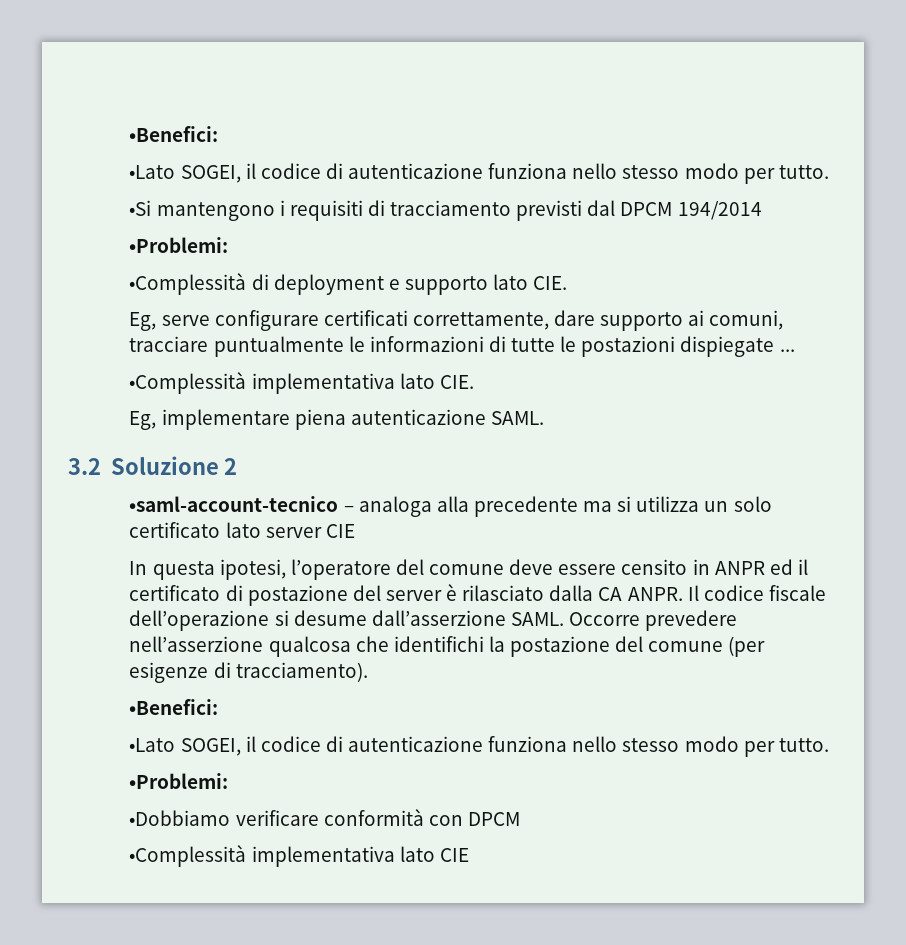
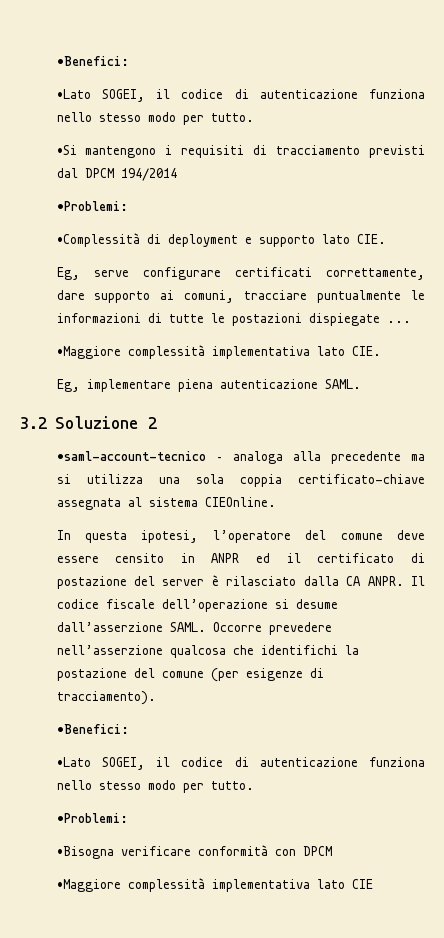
- •Complessità implementativa lato CIE.
+ •Maggiore complessità implementativa lato CIE.
- •saml-account-tecnico – analoga alla precedente ma si utilizza un solo certificato lato server CIE
+ •saml-account-tecnico – analoga alla precedente ma si utilizza una sola coppia certificato-chiave assegnata al sistema CIEOnline.
- •Dobbiamo verificare conformità con DPCM
+ •Bisogna verificare conformità con DPCM
- •Complessità implementativa lato CIE
+ •Maggiore complessità implementativa lato CIE

